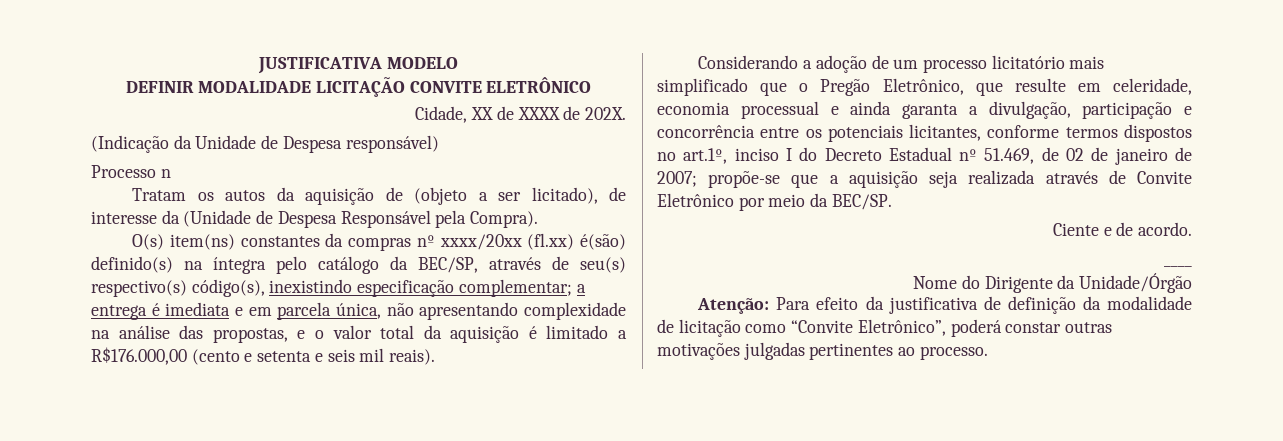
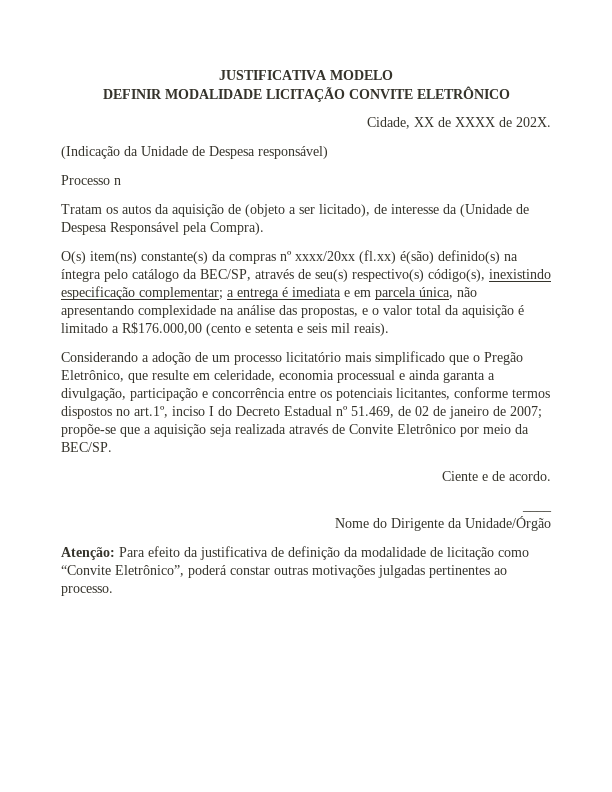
- O(s) item(ns) constantes da compras nº xxxx/20xx (fl.xx) é(são) definido(s) na íntegra pelo catálogo da BEC/SP, através de seu(s) respectivo(s) código(s), inexistindo especificação complementar; a entrega é imediata e em parcela única, não apresentando complexidade na análise das propostas, e o valor total da aquisição é limitado a R$176.000,00 (cento e setenta e seis mil reais).
+ O(s) item(ns) constante(s) da compras nº xxxx/20xx (fl.xx) é(são) definido(s) na íntegra pelo catálogo da BEC/SP, através de seu(s) respectivo(s) código(s), inexistindo especificação complementar; a entrega é imediata e em parcela única, não apresentando complexidade na análise das propostas, e o valor total da aquisição é limitado a R$176.000,00 (cento e setenta e seis mil reais).

